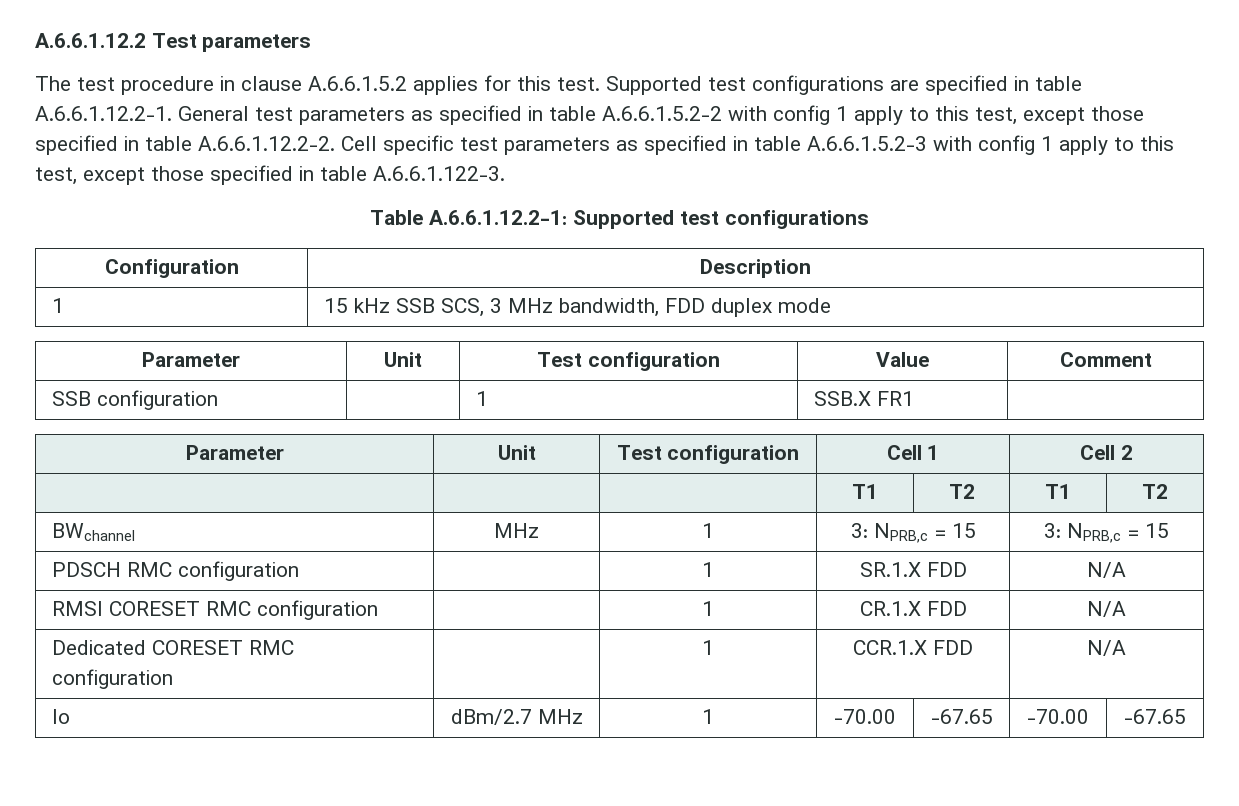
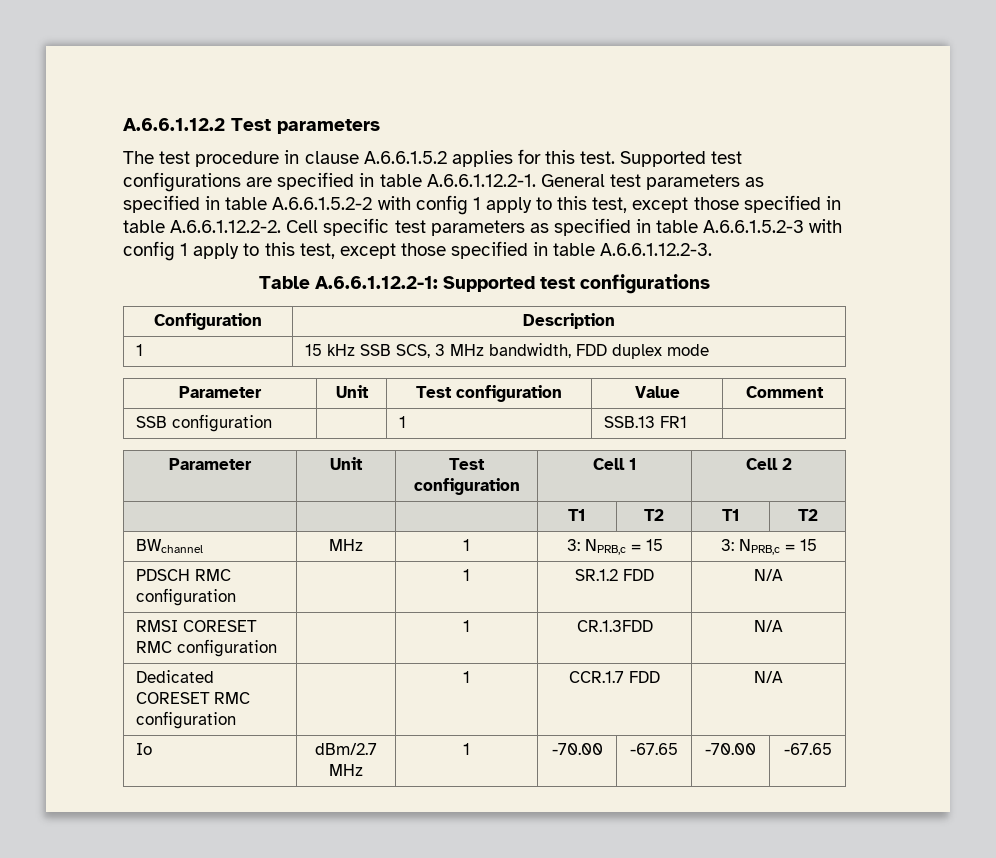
- Supported test configurations are specified in table A.6.6.1.12.2-1. General test parameters as specified in table A.6.6.1.5.2-2 with config 1 apply to this test, except those specified in table A.6.6.1.12.2-2. Cell specific test parameters as specified in table A.6.6.1.5.2-3 with config 1 apply to this test, except those specified in table A.6.6.1.122-3.
+ Supported test configurations are specified in table A.6.6.1.12.2-1. General test parameters as specified in table A.6.6.1.5.2-2 with config 1 apply to this test, except those specified in table A.6.6.1.12.2-2. Cell specific test parameters as specified in table A.6.6.1.5.2-3 with config 1 apply to this test, except those specified in table A.6.6.1.12.2-3.
- SSB configuration | | 1 | SSB.X FR1 |
+ SSB configuration | | 1 | SSB.13 FR1 |
- PDSCH RMC configuration | | 1 | SR.1.X FDD | N/A
+ PDSCH RMC configuration | | 1 | SR.1.2 FDD | N/A
- RMSI CORESET RMC configuration | | 1 | CR.1.X FDD | N/A
+ RMSI CORESET RMC configuration | | 1 | CR.1.3FDD | N/A
- Dedicated CORESET RMC configuration | | 1 | CCR.1.X FDD | N/A
+ Dedicated CORESET RMC configuration | | 1 | CCR.1.7 FDD | N/A

